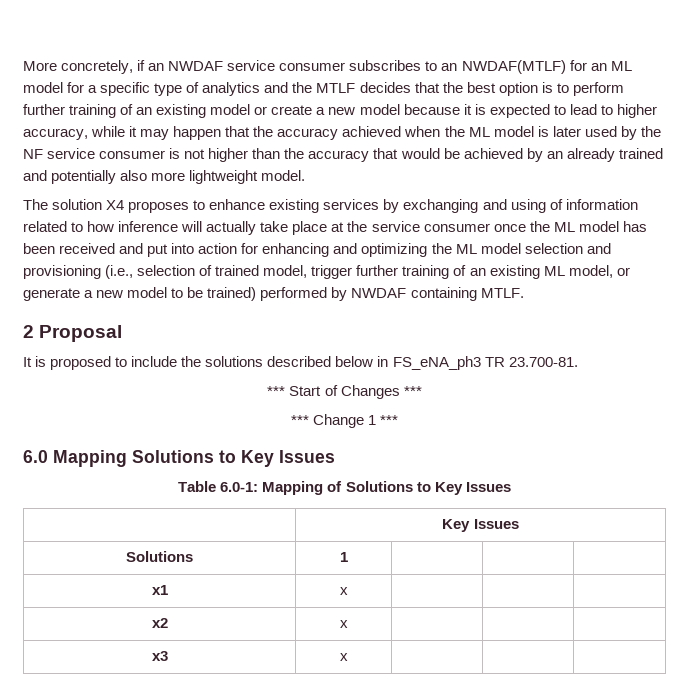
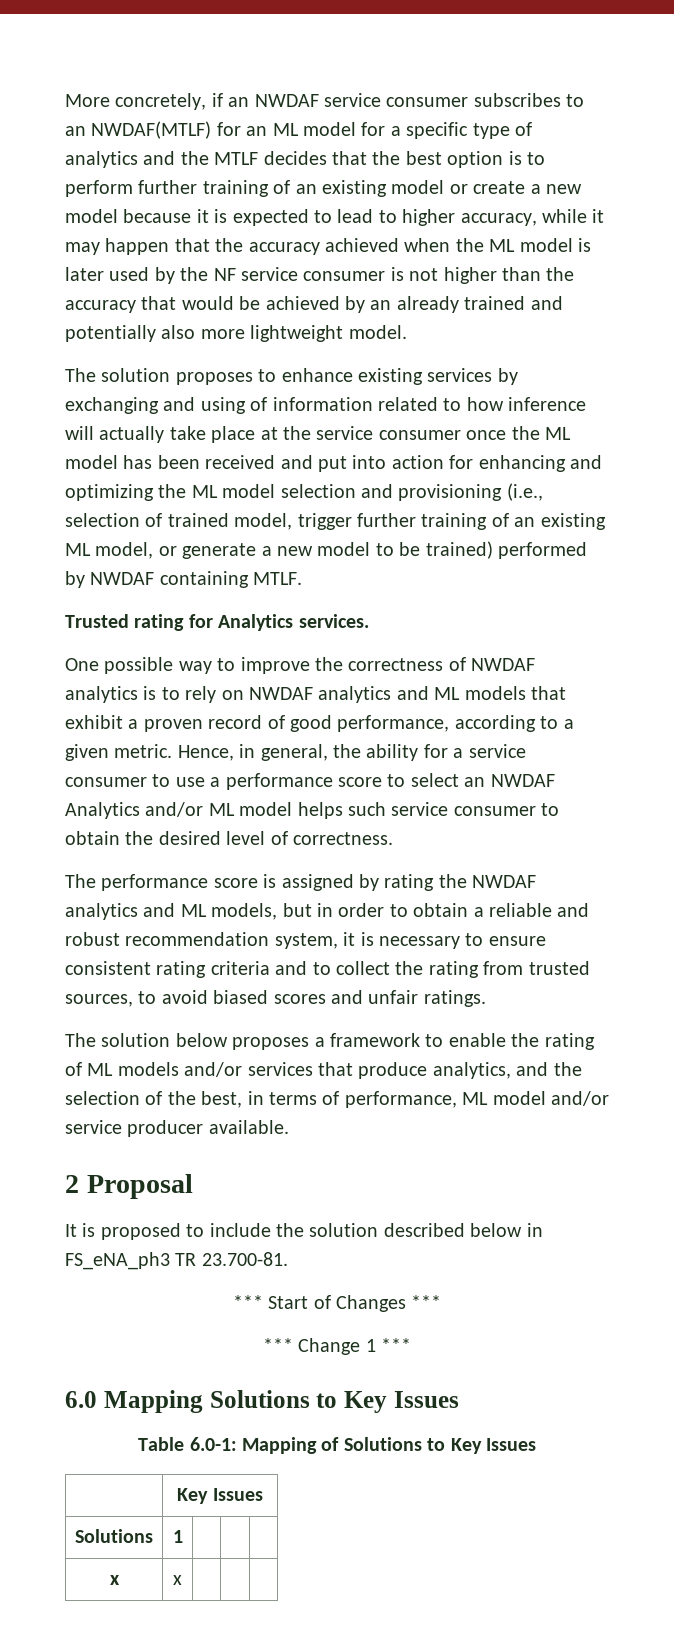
- The solution X4 proposes to enhance existing services by exchanging and using of information related to how inference will actually take place at the service consumer once the ML model has been received and put into action for enhancing and optimizing the ML model selection and provisioning (i.e., selection of trained model, trigger further training of an existing ML model, or generate a new model to be trained) performed by NWDAF containing MTLF.
+ The solution proposes to enhance existing services by exchanging and using of information related to how inference will actually take place at the service consumer once the ML model has been received and put into action for enhancing and optimizing the ML model selection and provisioning (i.e., selection of trained model, trigger further training of an existing ML model, or generate a new model to be trained) performed by NWDAF containing MTLF.
+ Trusted rating for Analytics services.
+ One possible way to improve the correctness of NWDAF analytics is to rely on NWDAF analytics and ML models that exhibit a proven record of good performance, according to a given metric. Hence, in general, the ability for a service consumer to use a performance score to select an NWDAF Analytics and/or ML model helps such service consumer to obtain the desired level of correctness.
+ The performance score is assigned by rating the NWDAF analytics and ML models, but in order to obtain a reliable and robust recommendation system, it is necessary to ensure consistent rating criteria and to collect the rating from trusted sources, to avoid biased scores and unfair ratings.
+ The solution below proposes a framework to enable the rating of ML models and/or services that produce analytics, and the selection of the best, in terms of performance, ML model and/or service producer available.
- It is proposed to include the solutions described below in FS_eNA_ph3 TR 23.700-81.
+ It is proposed to include the solution described below in FS_eNA_ph3 TR 23.700-81.
- x1 | x | | |
- x2 | x | | |
- x3 | x | | |
+ x | x | | |

